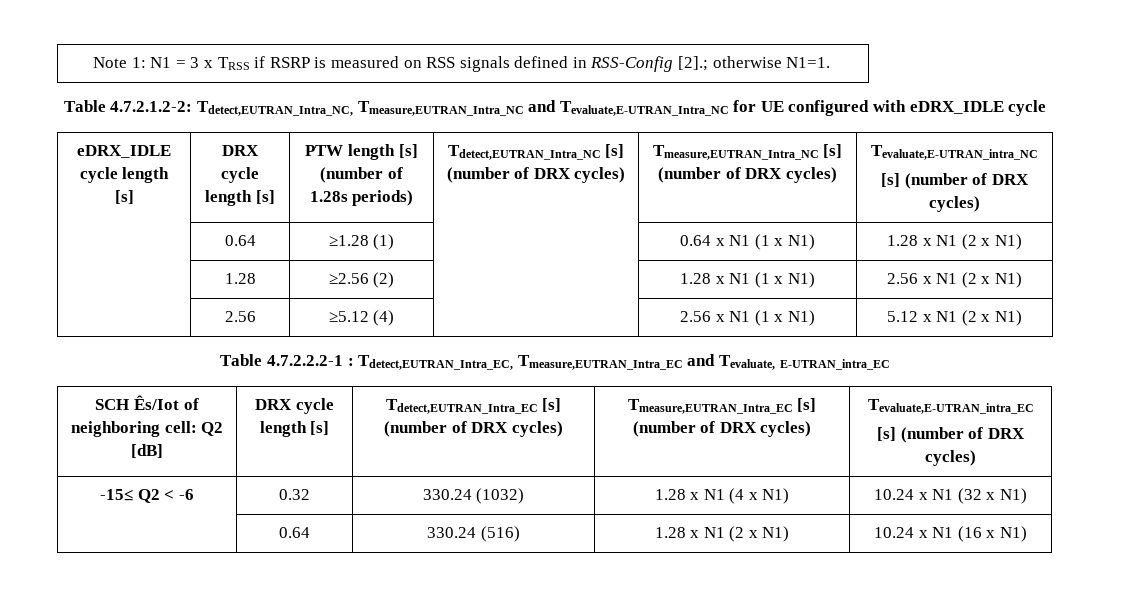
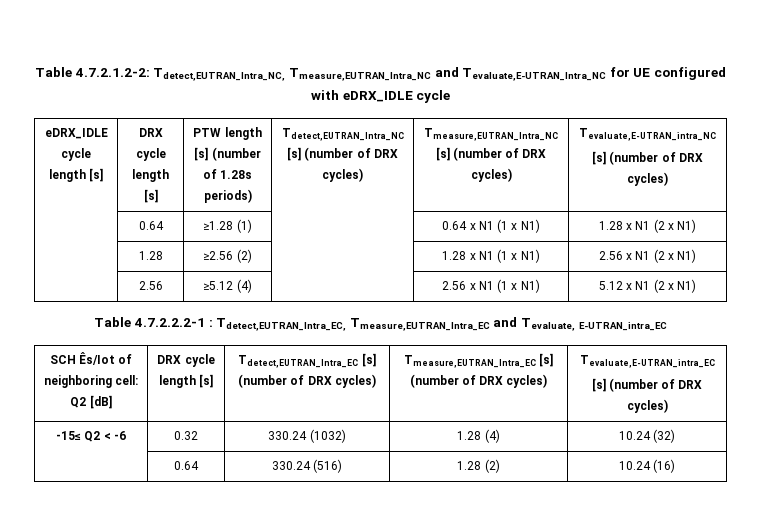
- Note 1: N1 = 3 x TRSS if RSRP is measured on RSS signals defined in RSS-Config [2].; otherwise N1=1.
- -15≤ Q2 < -6 | 0.32 | 330.24 (1032) | 1.28 x N1 (4 x N1) | 10.24 x N1 (32 x N1)
- | 0.64 | 330.24 (516) | 1.28 x N1 (2 x N1) | 10.24 x N1 (16 x N1)
+ -15≤ Q2 < -6 | 0.32 | 330.24 (1032) | 1.28 (4) | 10.24 (32)
+ | 0.64 | 330.24 (516) | 1.28 (2) | 10.24 (16)

